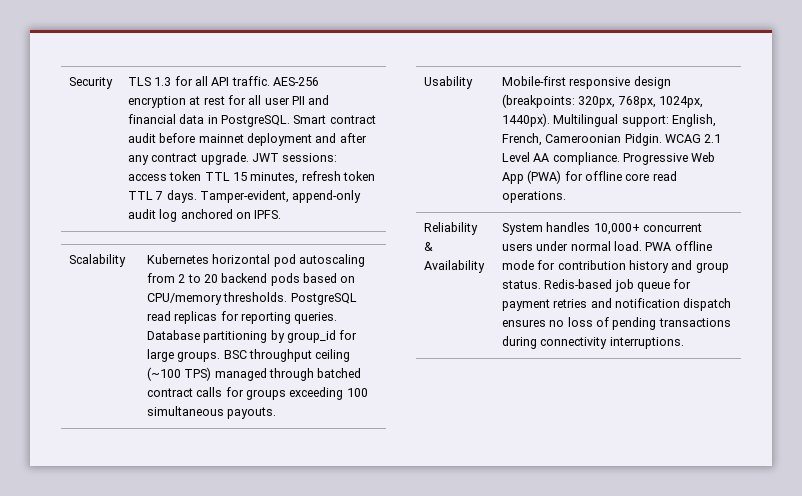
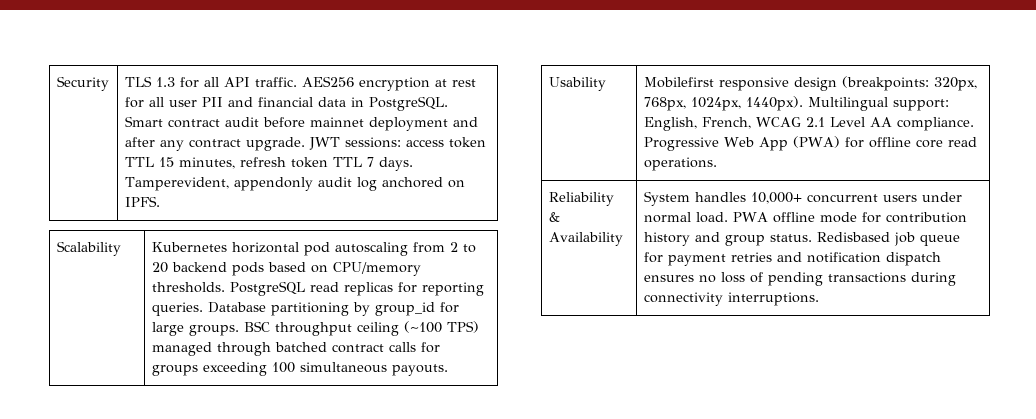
- AES-256 encryption at rest for all user PII and financial data in PostgreSQL.
+ AES256 encryption at rest for all user PII and financial data in PostgreSQL.
- Tamper-evident, append-only audit log anchored on IPFS.
+ Tamperevident, appendonly audit log anchored on IPFS.
- Usability | Mobile-first responsive design (breakpoints: 320px, 768px, 1024px, 1440px). Multilingual support: English, French, Cameroonian Pidgin. WCAG 2.1 Level AA compliance. Progressive Web App (PWA) for offline core read operations.
+ Usability | Mobilefirst responsive design (breakpoints: 320px, 768px, 1024px, 1440px). Multilingual support: English, French, WCAG 2.1 Level AA compliance. Progressive Web App (PWA) for offline core read operations.
- Reliability & Availability | System handles 10,000+ concurrent users under normal load. PWA offline mode for contribution history and group status. Redis-based job queue for payment retries and notification dispatch ensures no loss of pending transactions during connectivity interruptions.
+ Reliability & Availability | System handles 10,000+ concurrent users under normal load. PWA offline mode for contribution history and group status. Redisbased job queue for payment retries and notification dispatch ensures no loss of pending transactions during connectivity interruptions.

